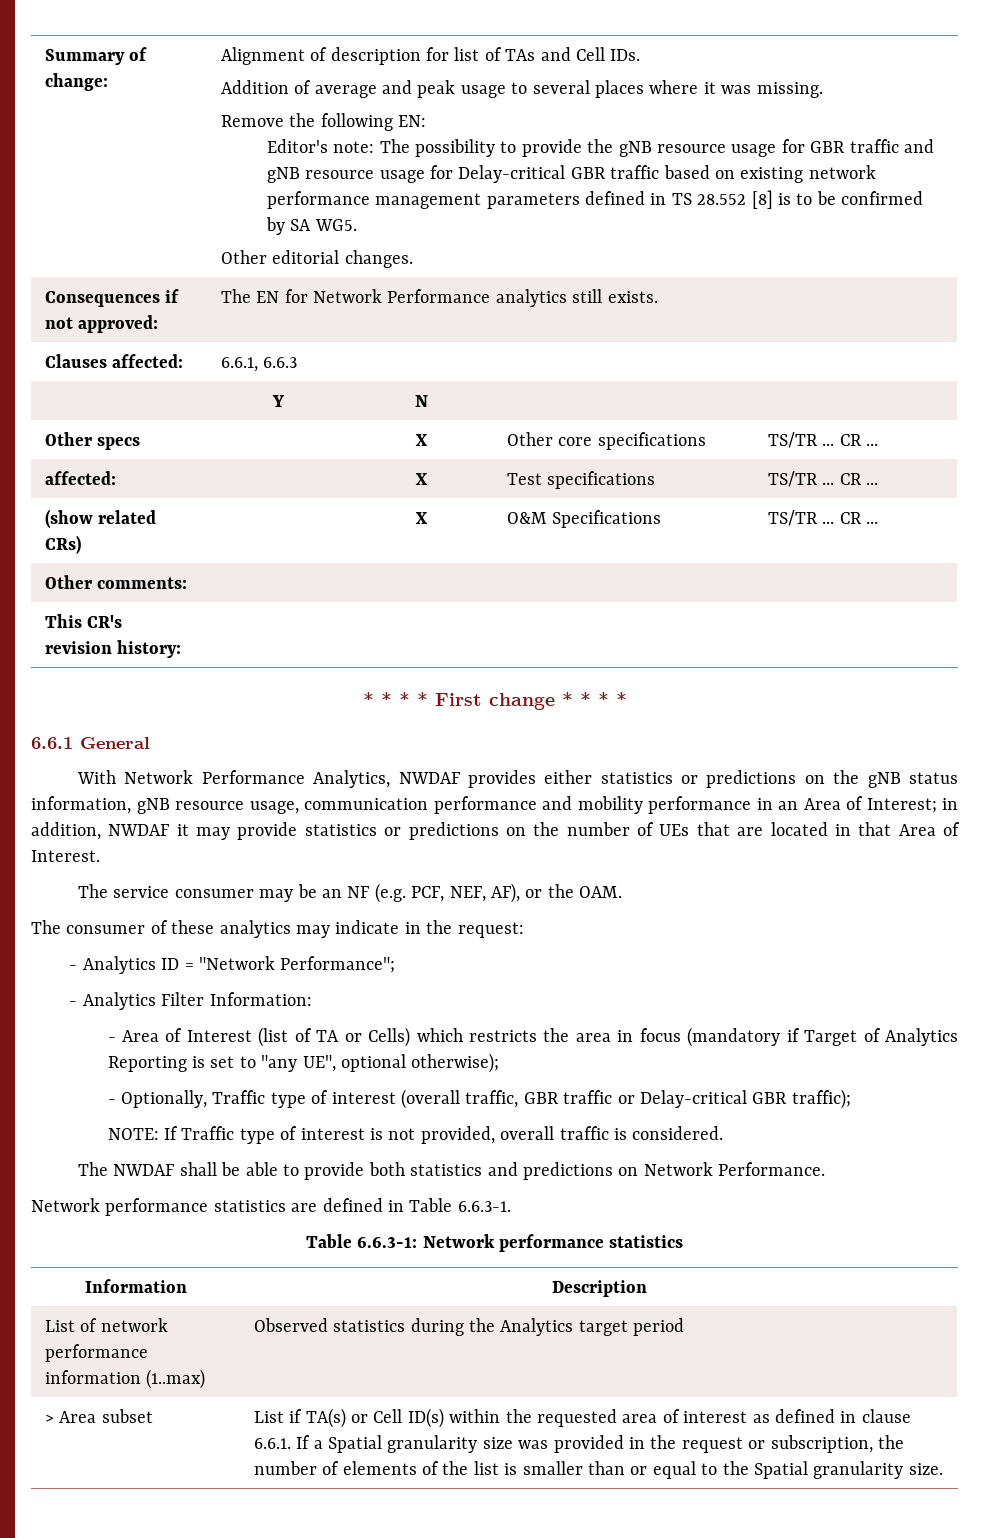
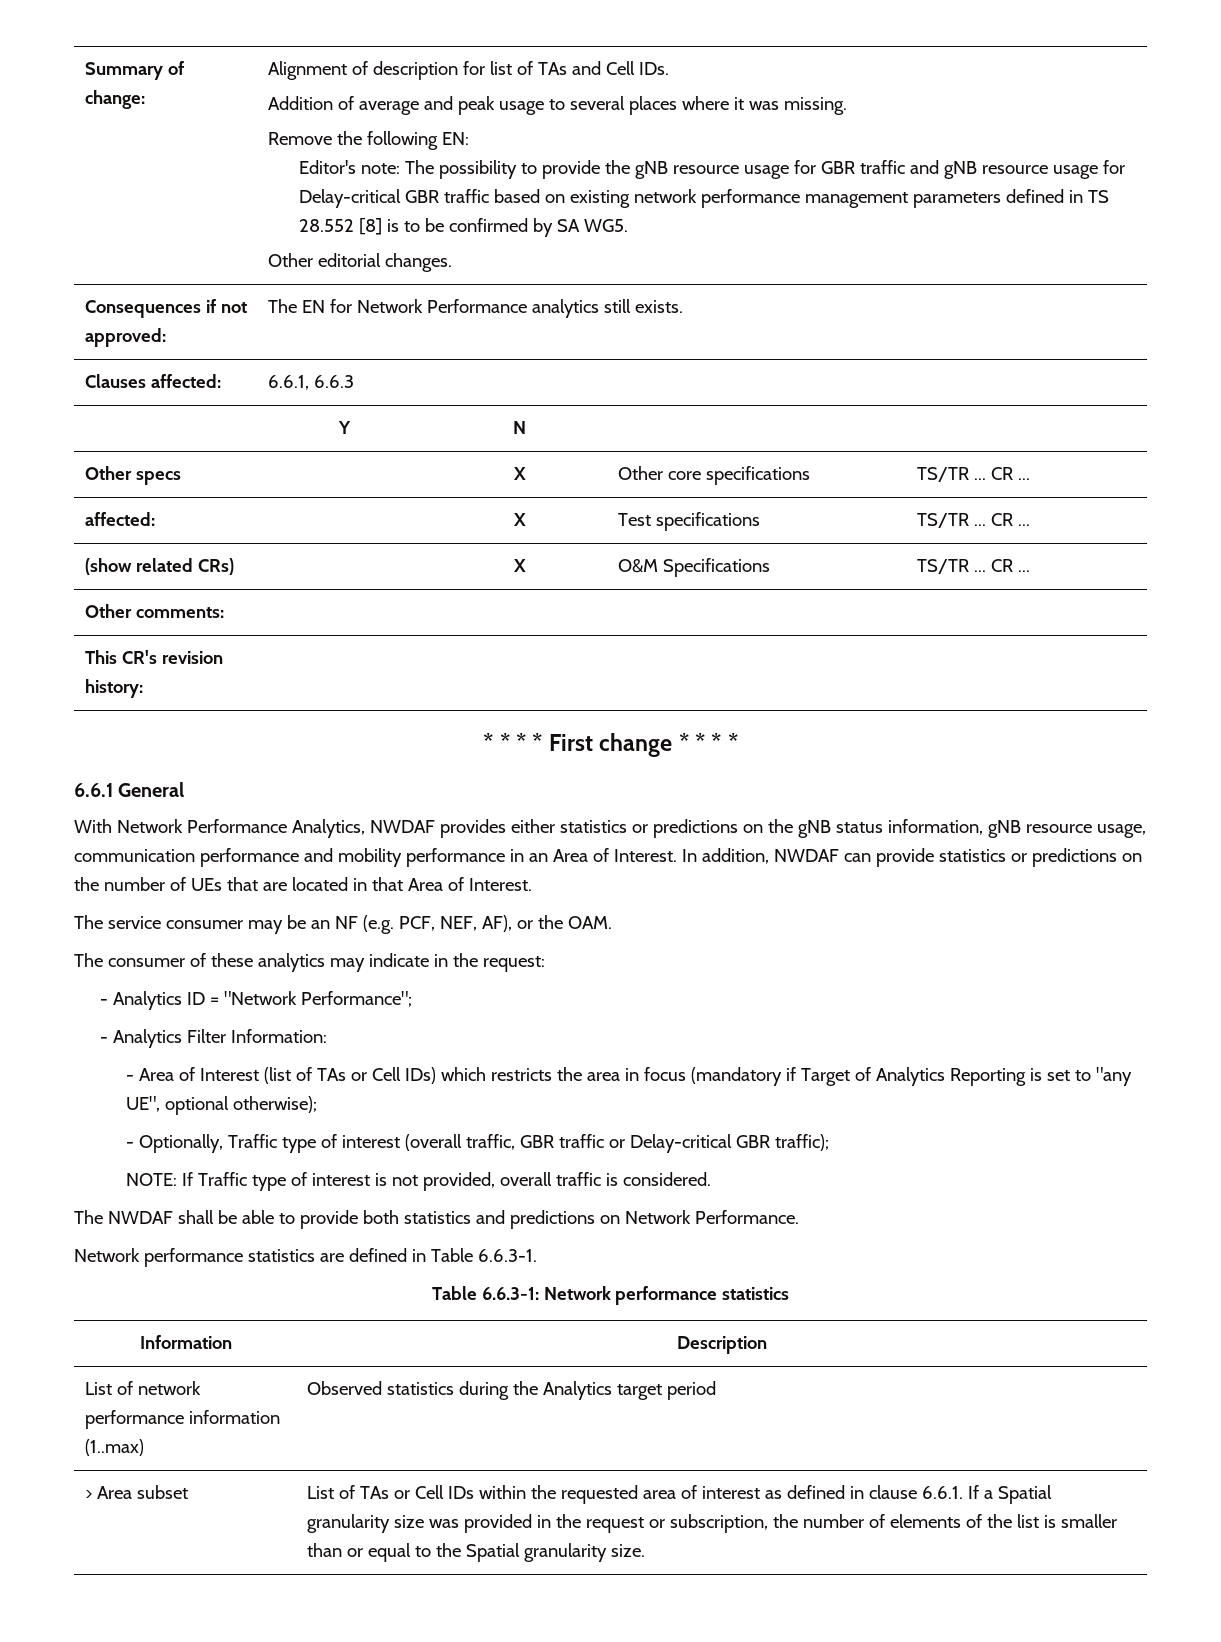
- With Network Performance Analytics, NWDAF provides either statistics or predictions on the gNB status information, gNB resource usage, communication performance and mobility performance in an Area of Interest; in addition, NWDAF it may provide statistics or predictions on the number of UEs that are located in that Area of Interest.
+ With Network Performance Analytics, NWDAF provides either statistics or predictions on the gNB status information, gNB resource usage, communication performance and mobility performance in an Area of Interest. In addition, NWDAF can provide statistics or predictions on the number of UEs that are located in that Area of Interest.
- - Area of Interest (list of TA or Cells) which restricts the area in focus (mandatory if Target of Analytics Reporting is set to "any UE", optional otherwise);
+ - Area of Interest (list of TAs or Cell IDs) which restricts the area in focus (mandatory if Target of Analytics Reporting is set to "any UE", optional otherwise);
- List if TA(s) or Cell ID(s) within the requested area of interest as defined in clause 6.6.1. If a Spatial granularity size was provided in the request or subscription, the number of elements of the list is smaller than or equal to the Spatial granularity size.
+ List of TAs or Cell IDs within the requested area of interest as defined in clause 6.6.1. If a Spatial granularity size was provided in the request or subscription, the number of elements of the list is smaller than or equal to the Spatial granularity size.

